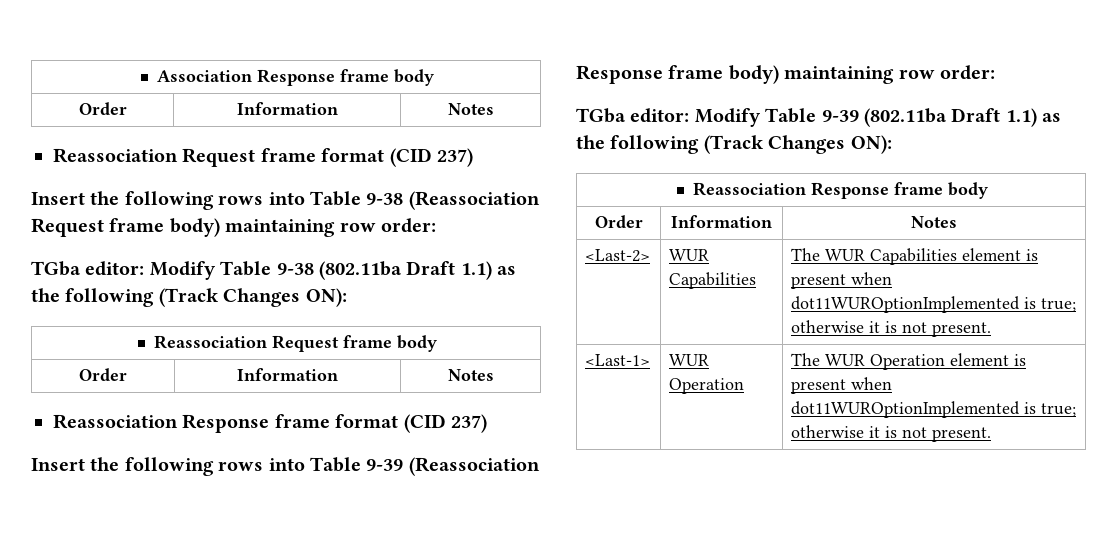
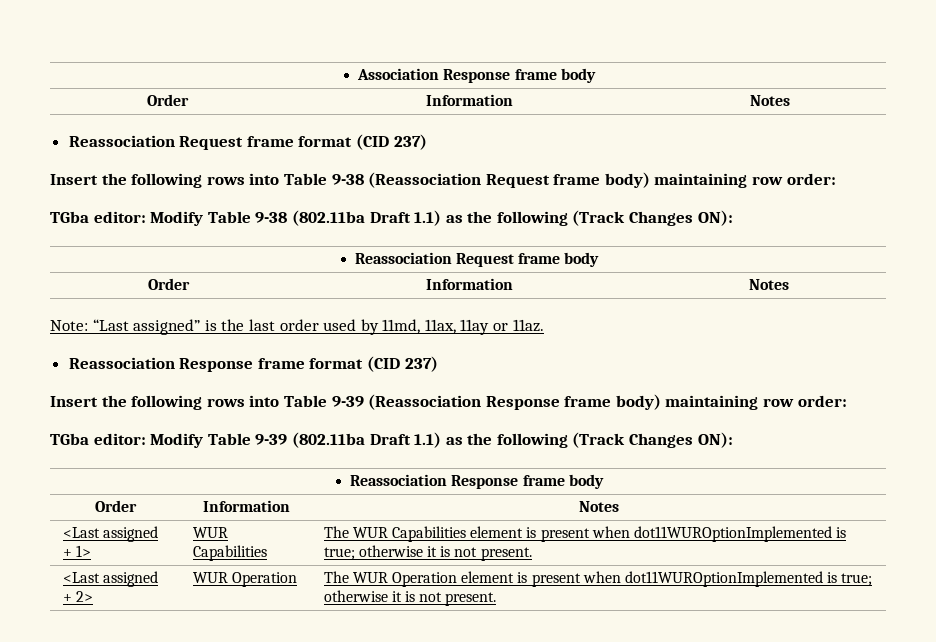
+ Note: “Last assigned” is the last order used by 11md, 11ax, 11ay or 11az.
- <Last-2> | WUR Capabilities | The WUR Capabilities element is present when dot11WUROptionImplemented is true; otherwise it is not present.
+ <Last assigned + 1> | WUR Capabilities | The WUR Capabilities element is present when dot11WUROptionImplemented is true; otherwise it is not present.
- <Last-1> | WUR Operation | The WUR Operation element is present when dot11WUROptionImplemented is true; otherwise it is not present.
+ <Last assigned + 2> | WUR Operation | The WUR Operation element is present when dot11WUROptionImplemented is true; otherwise it is not present.

